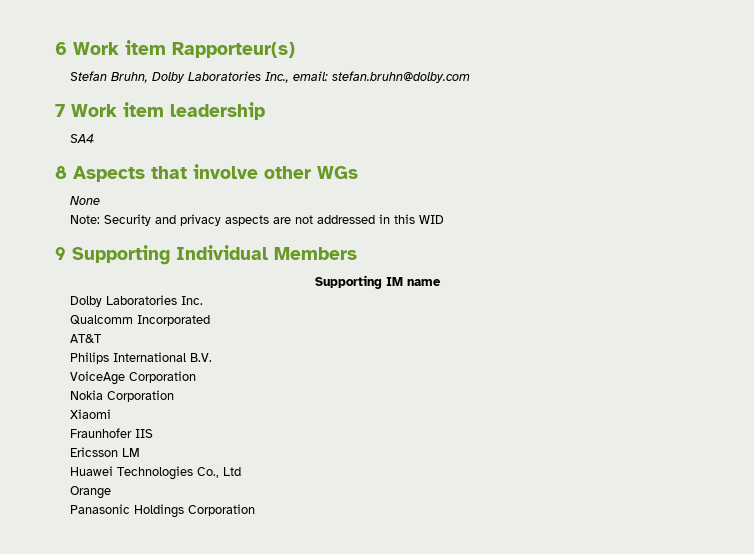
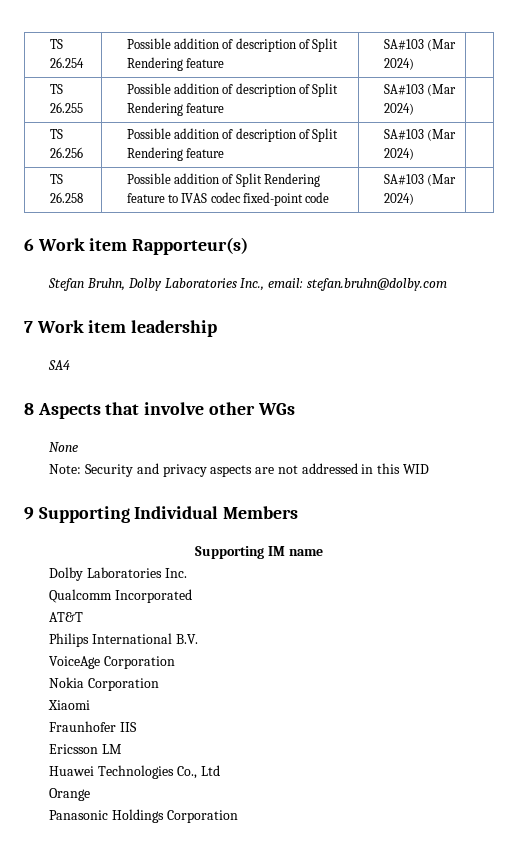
+ TS 26.254 | Possible addition of description of Split Rendering feature | SA#103 (Mar 2024) |
+ TS 26.255 | Possible addition of description of Split Rendering feature | SA#103 (Mar 2024) |
+ TS 26.256 | Possible addition of description of Split Rendering feature | SA#103 (Mar 2024) |
+ TS 26.258 | Possible addition of Split Rendering feature to IVAS codec fixed-point code | SA#103 (Mar 2024) |

